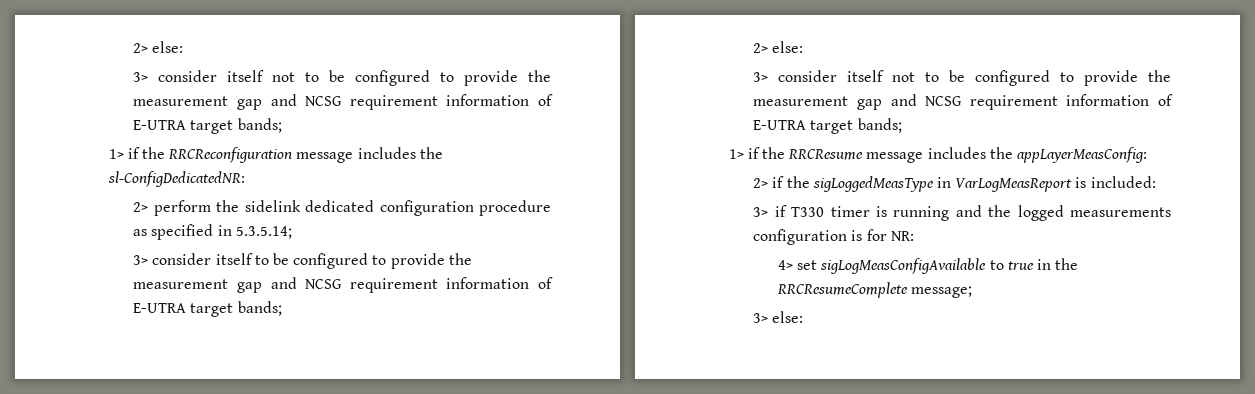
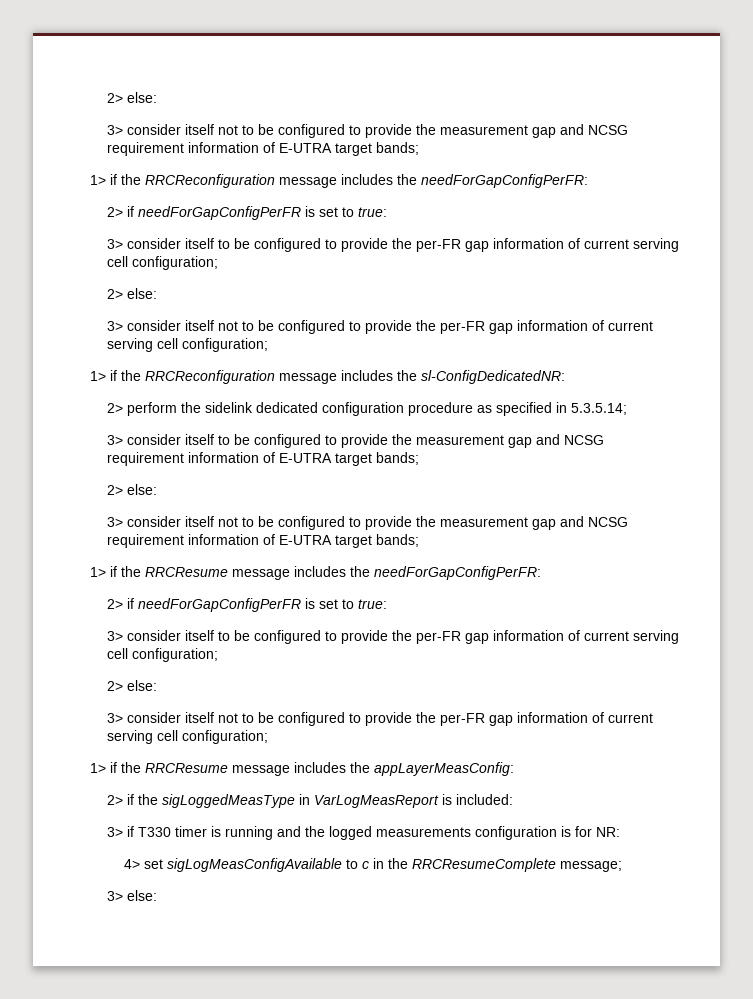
+ 1> if the RRCReconfiguration message includes the needForGapConfigPerFR:
+ 2> if needForGapConfigPerFR is set to true:
+ 3> consider itself to be configured to provide the per-FR gap information of current serving cell configuration;
+ 2> else:
+ 3> consider itself not to be configured to provide the per-FR gap information of current serving cell configuration;
+ 1> if the RRCResume message includes the needForGapConfigPerFR:
+ 2> if needForGapConfigPerFR is set to true:
+ 3> consider itself to be configured to provide the per-FR gap information of current serving cell configuration;
+ 2> else:
+ 3> consider itself not to be configured to provide the per-FR gap information of current serving cell configuration;
- 4> set sigLogMeasConfigAvailable to true in the RRCResumeComplete message;
+ 4> set sigLogMeasConfigAvailable to c in the RRCResumeComplete message;

